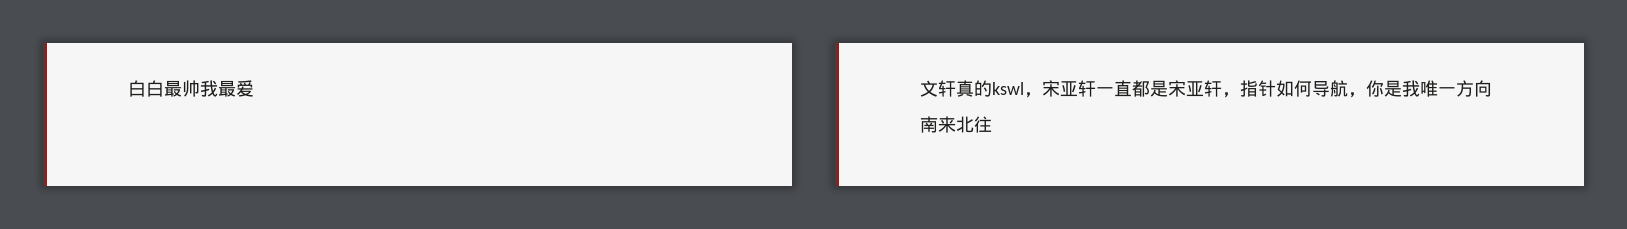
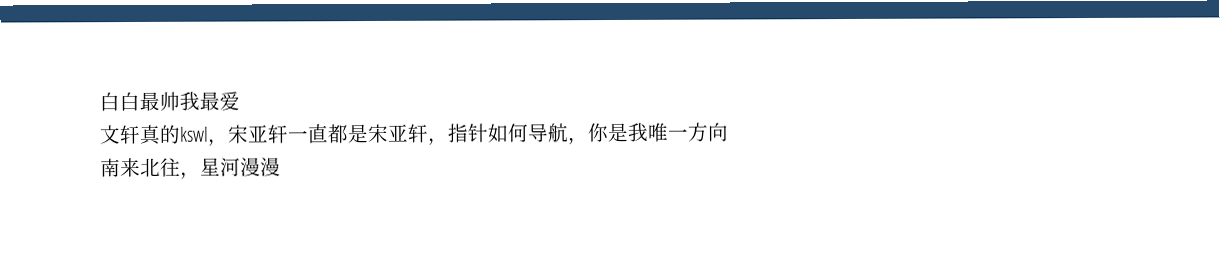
- 南来北往
+ 南来北往，星河漫漫

